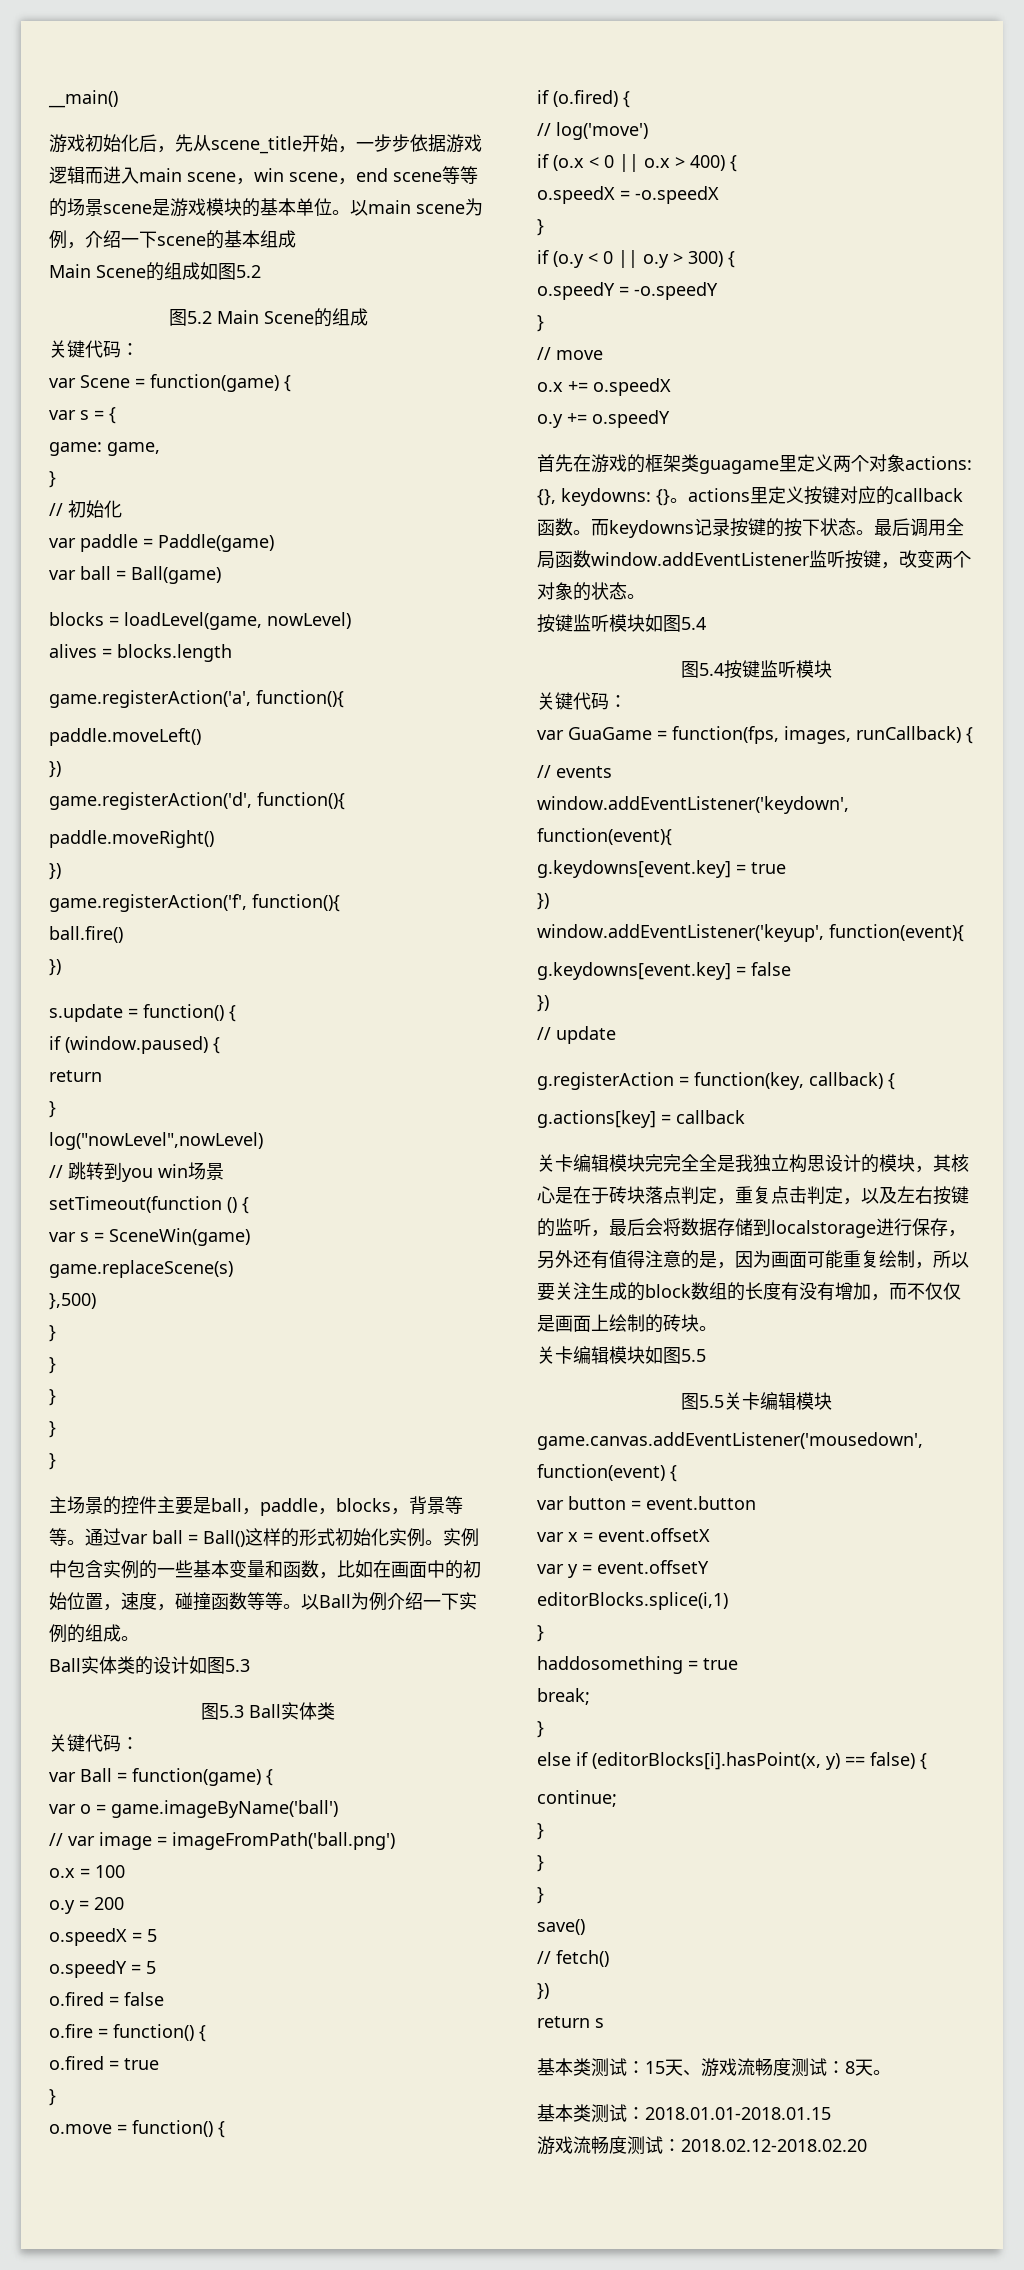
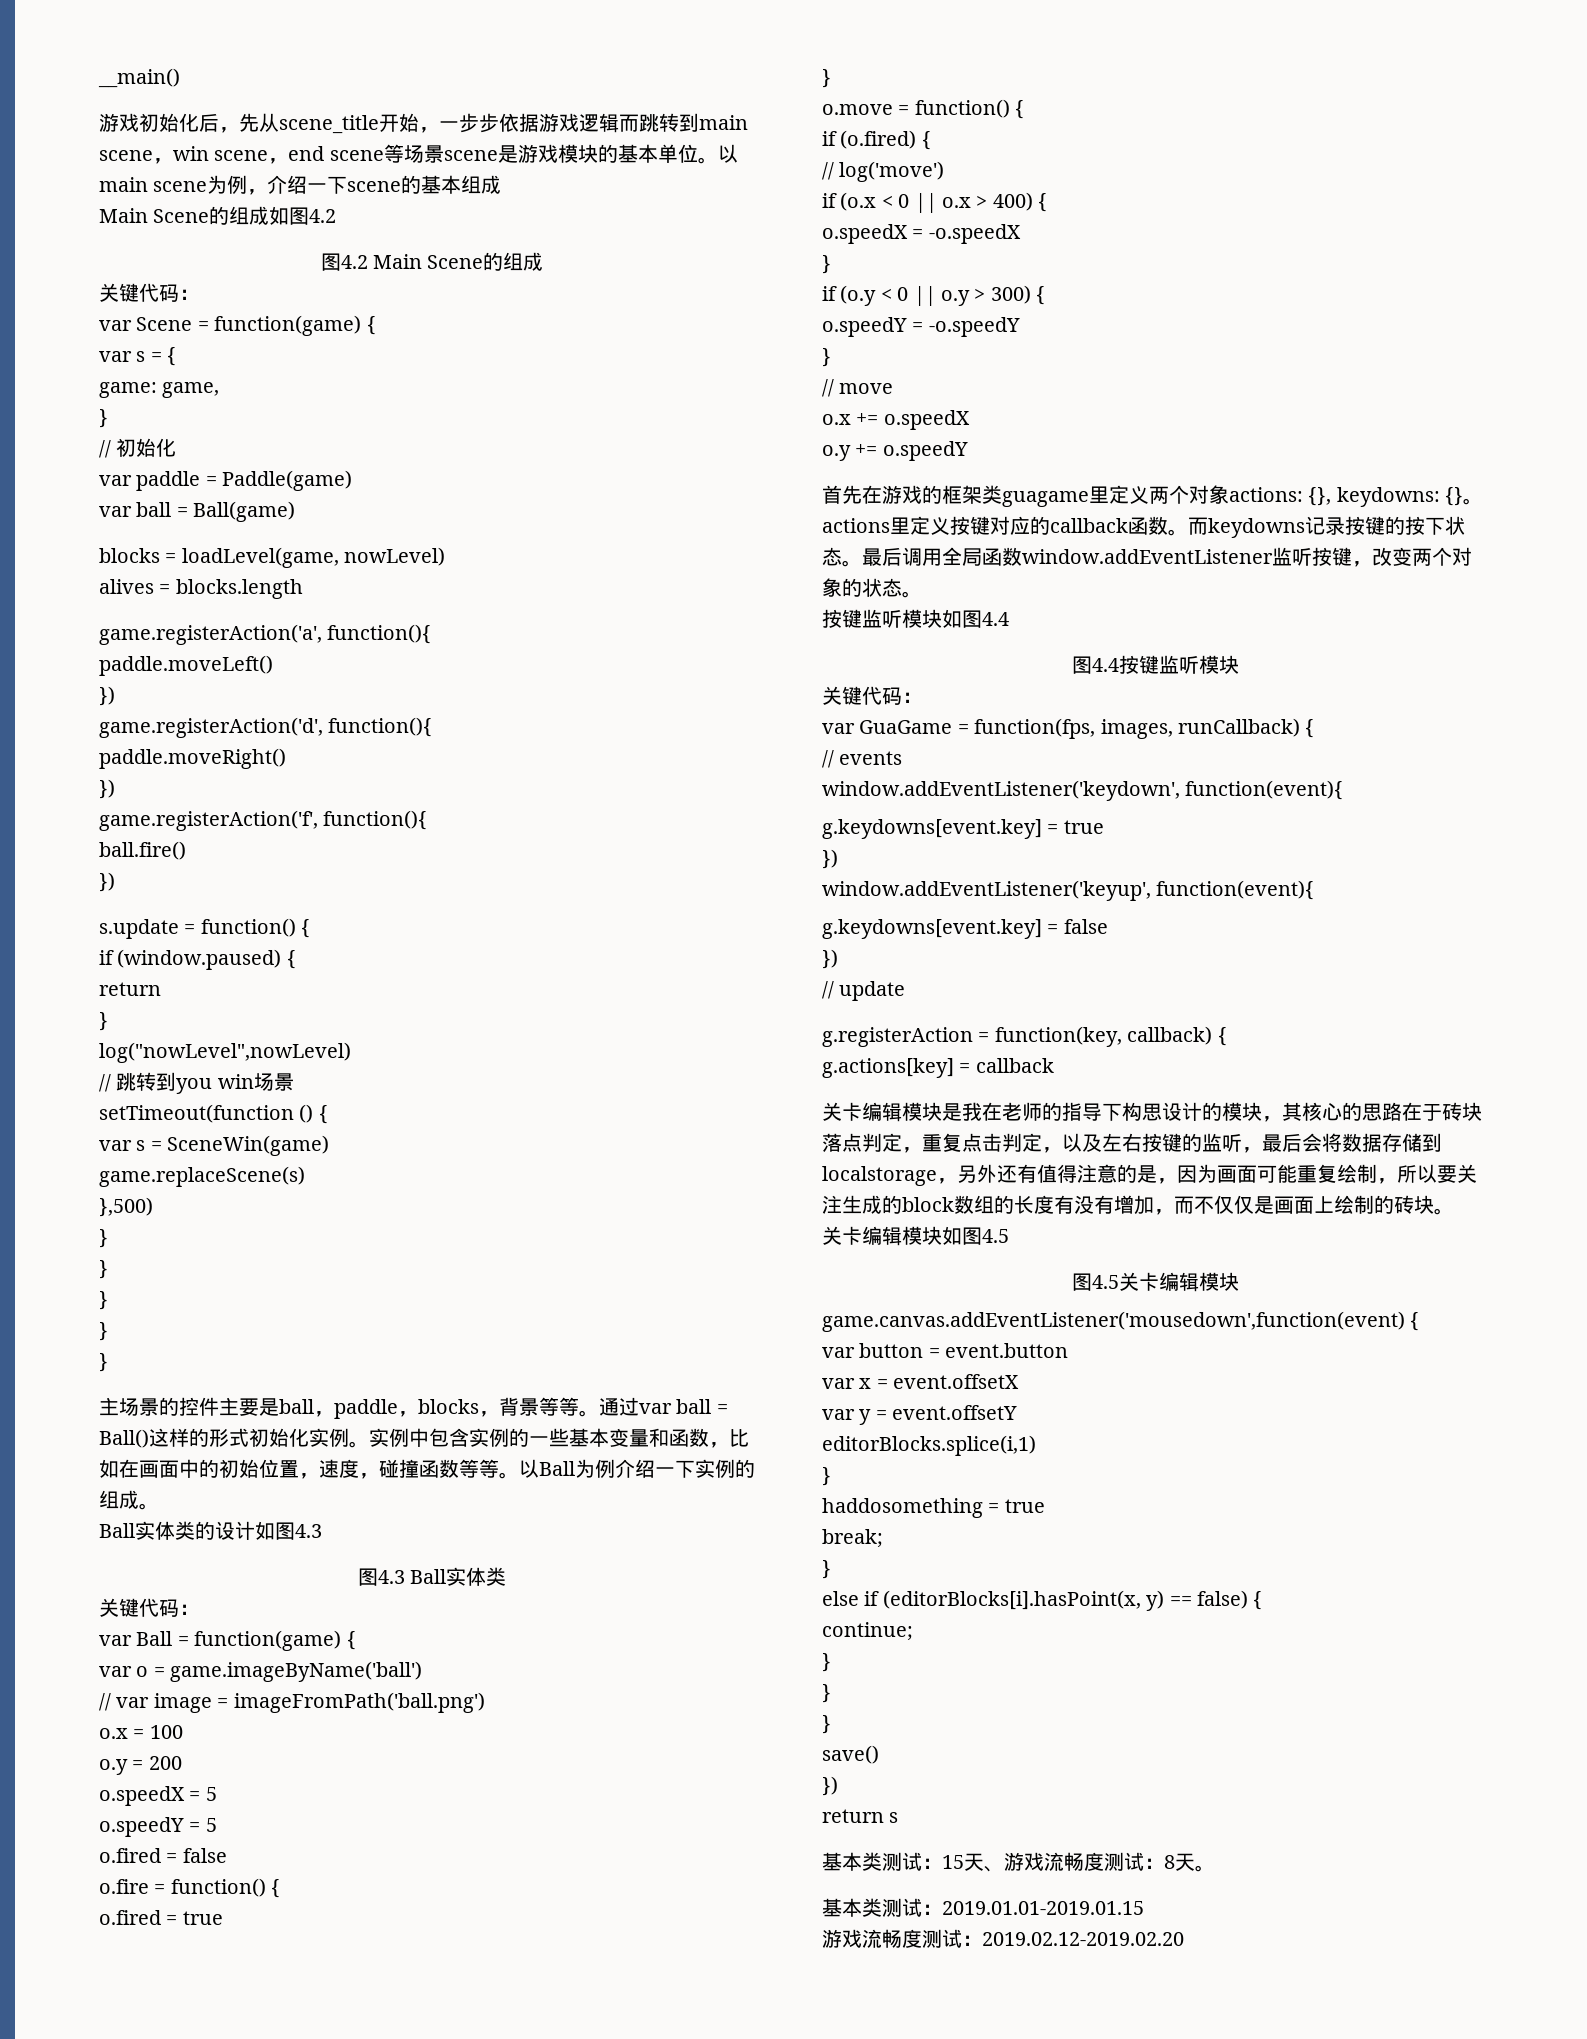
- 游戏初始化后，先从scene_title开始，一步步依据游戏逻辑而进入main scene，win scene，end scene等等的场景scene是游戏模块的基本单位。
+ 游戏初始化后，先从scene_title开始，一步步依据游戏逻辑而跳转到main scene，win scene，end scene等场景scene是游戏模块的基本单位。
- Main Scene的组成如图5.2
- 图5.2 Main Scene的组成
+ Main Scene的组成如图4.2
+ 图4.2 Main Scene的组成
- Ball实体类的设计如图5.3
- 图5.3 Ball实体类
+ Ball实体类的设计如图4.3
+ 图4.3 Ball实体类
- 按键监听模块如图5.4
- 图5.4按键监听模块
+ 按键监听模块如图4.4
+ 图4.4按键监听模块
- 关卡编辑模块完完全全是我独立构思设计的模块，其核心是在于砖块落点判定，重复点击判定，以及左右按键的监听，最后会将数据存储到localstorage进行保存，另外还有值得注意的是，因为画面可能重复绘制，所以要关注生成的block数组的长度有没有增加，而不仅仅是画面上绘制的砖块。
+ 关卡编辑模块是我在老师的指导下构思设计的模块，其核心的思路在于砖块落点判定，重复点击判定，以及左右按键的监听，最后会将数据存储到localstorage，另外还有值得注意的是，因为画面可能重复绘制，所以要关注生成的block数组的长度有没有增加，而不仅仅是画面上绘制的砖块。
- 关卡编辑模块如图5.5
- 图5.5关卡编辑模块
+ 关卡编辑模块如图4.5
+ 图4.5关卡编辑模块
- // fetch()
- 基本类测试：2018.01.01-2018.01.15
- 游戏流畅度测试：2018.02.12-2018.02.20
+ 基本类测试：2019.01.01-2019.01.15
+ 游戏流畅度测试：2019.02.12-2019.02.20

